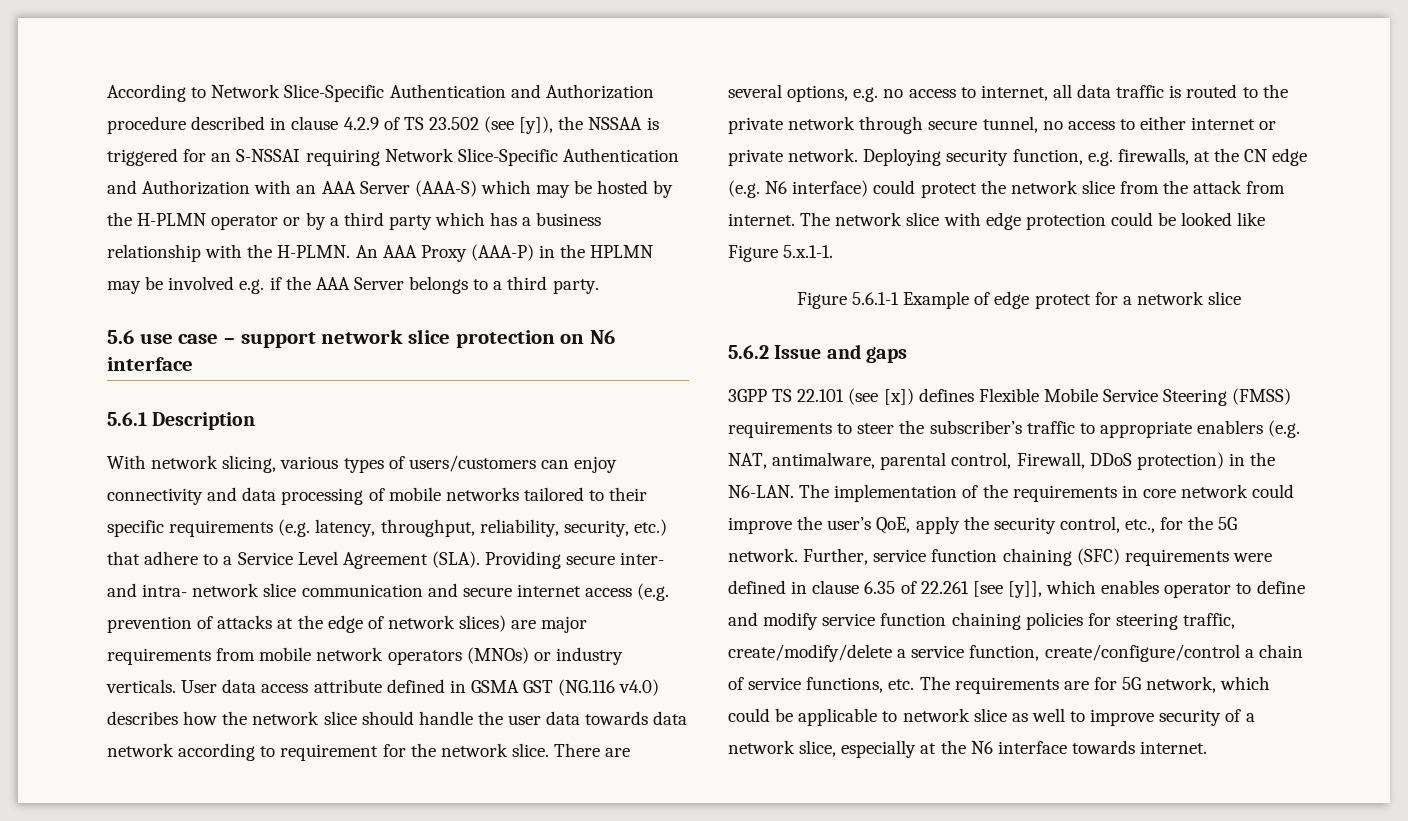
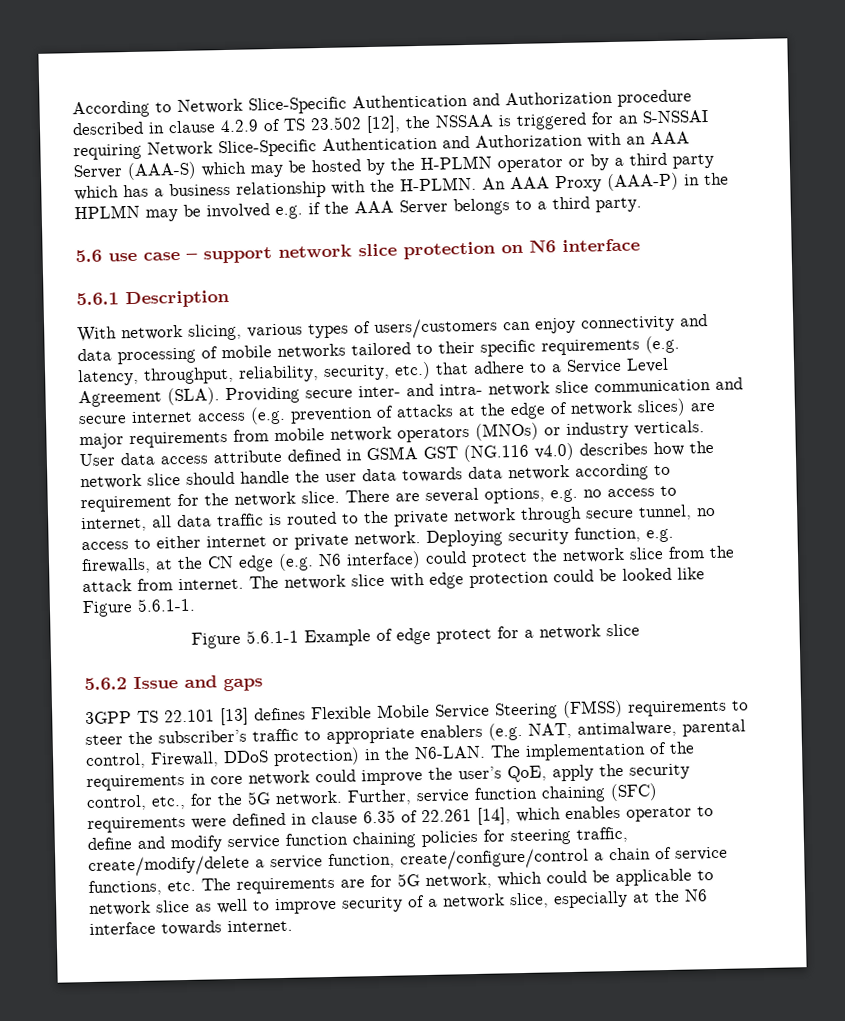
- According to Network Slice-Specific Authentication and Authorization procedure described in clause 4.2.9 of TS 23.502 (see [y]), the NSSAA is triggered for an S-NSSAI requiring Network Slice-Specific Authentication and Authorization with an AAA Server (AAA-S) which may be hosted by the H-PLMN operator or by a third party which has a business relationship with the H-PLMN.
+ According to Network Slice-Specific Authentication and Authorization procedure described in clause 4.2.9 of TS 23.502 [12], the NSSAA is triggered for an S-NSSAI requiring Network Slice-Specific Authentication and Authorization with an AAA Server (AAA-S) which may be hosted by the H-PLMN operator or by a third party which has a business relationship with the H-PLMN.
- The network slice with edge protection could be looked like Figure 5.x.1-1.
+ The network slice with edge protection could be looked like Figure 5.6.1-1.
- 3GPP TS 22.101 (see [x]) defines Flexible Mobile Service Steering (FMSS) requirements to steer the subscriber’s traffic to appropriate enablers (e.g. NAT, antimalware, parental control, Firewall, DDoS protection) in the N6-LAN.
+ 3GPP TS 22.101 [13] defines Flexible Mobile Service Steering (FMSS) requirements to steer the subscriber’s traffic to appropriate enablers (e.g. NAT, antimalware, parental control, Firewall, DDoS protection) in the N6-LAN.
- Further, service function chaining (SFC) requirements were defined in clause 6.35 of 22.261 [see [y]], which enables operator to define and modify service function chaining policies for steering traffic, create/modify/delete a service function, create/configure/control a chain of service functions, etc. The requirements are for 5G network, which could be applicable to network slice as well to improve security of a network slice, especially at the N6 interface towards internet.
+ Further, service function chaining (SFC) requirements were defined in clause 6.35 of 22.261 [14], which enables operator to define and modify service function chaining policies for steering traffic, create/modify/delete a service function, create/configure/control a chain of service functions, etc. The requirements are for 5G network, which could be applicable to network slice as well to improve security of a network slice, especially at the N6 interface towards internet.

